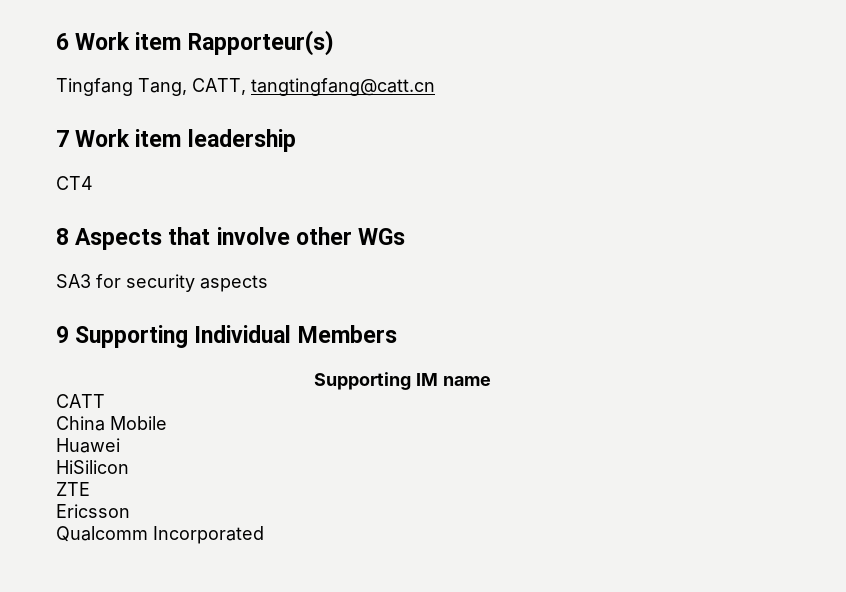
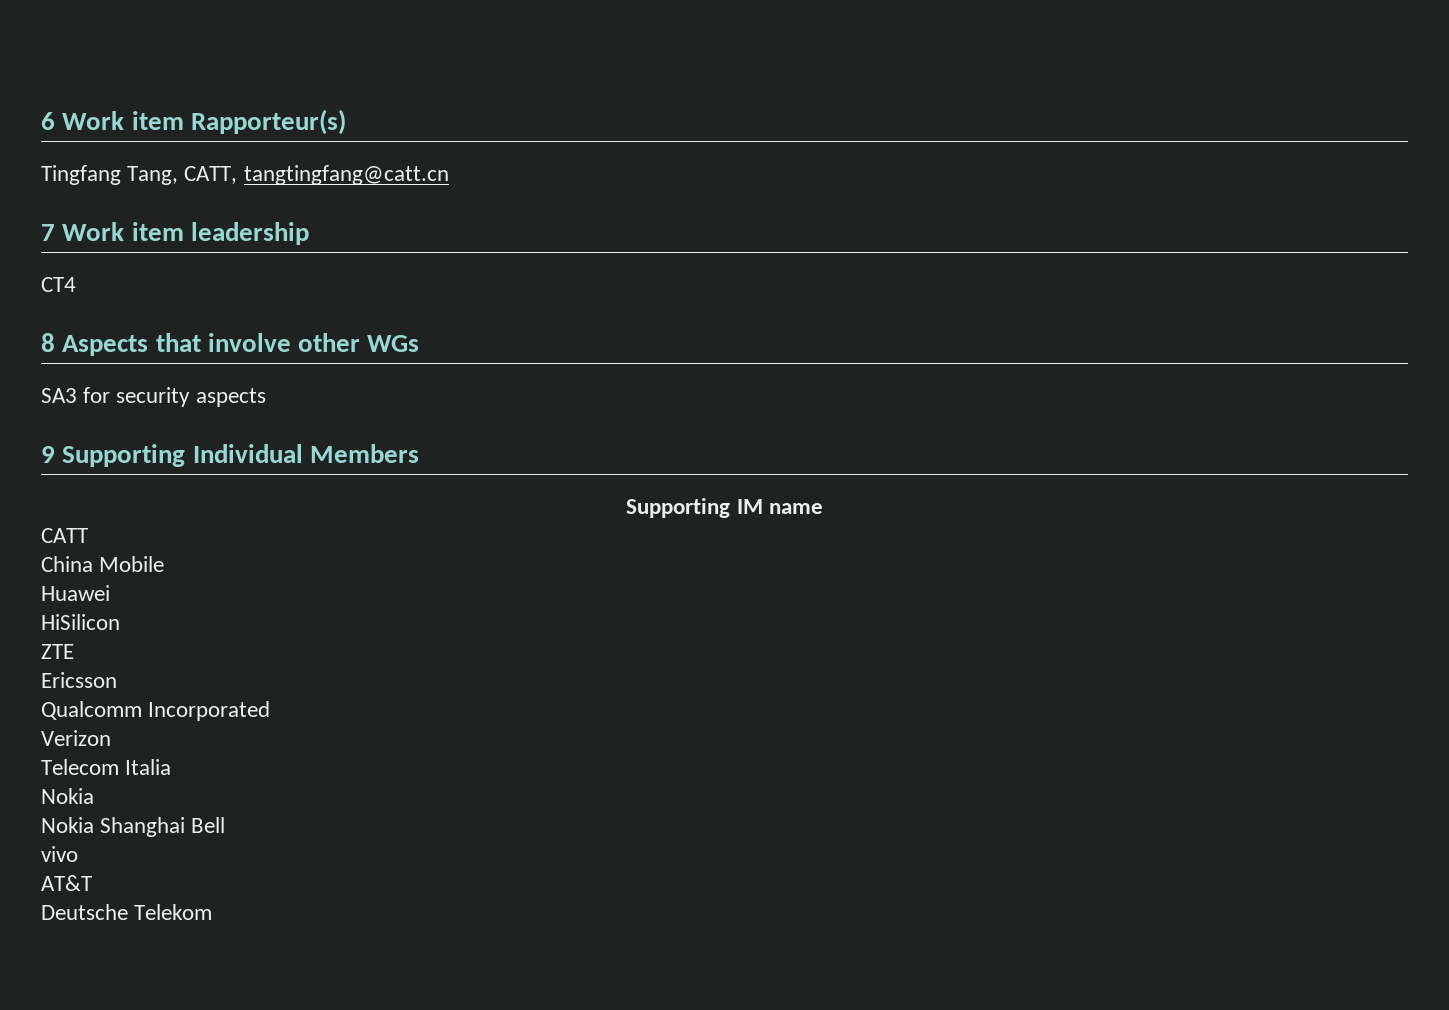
+ Verizon
+ Telecom Italia
+ Nokia
+ Nokia Shanghai Bell
+ vivo
+ AT&T
+ Deutsche Telekom

